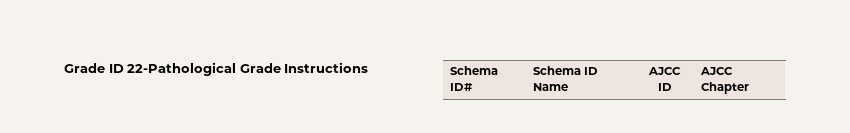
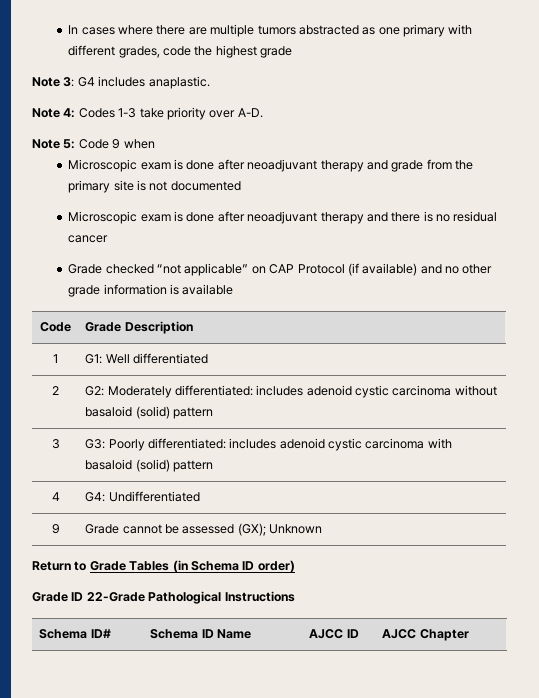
- Grade ID 22-Pathological Grade Instructions
+ In cases where there are multiple tumors abstracted as one primary with different grades, code the highest grade
+ Note 3: G4 includes anaplastic.
+ Note 4: Codes 1-3 take priority over A-D.
+ Note 5: Code 9 when
+ Microscopic exam is done after neoadjuvant therapy and grade from the primary site is not documented
+ Microscopic exam is done after neoadjuvant therapy and there is no residual cancer
+ Grade checked “not applicable” on CAP Protocol (if available) and no other grade information is available
+ Code | Grade Description
+ 1 | G1: Well differentiated
+ 2 | G2: Moderately differentiated: includes adenoid cystic carcinoma without basaloid (solid) pattern
+ 3 | G3: Poorly differentiated: includes adenoid cystic carcinoma with basaloid (solid) pattern
+ 4 | G4: Undifferentiated
+ 9 | Grade cannot be assessed (GX); Unknown
+ Return to Grade Tables (in Schema ID order)
+ Grade ID 22-Grade Pathological Instructions

